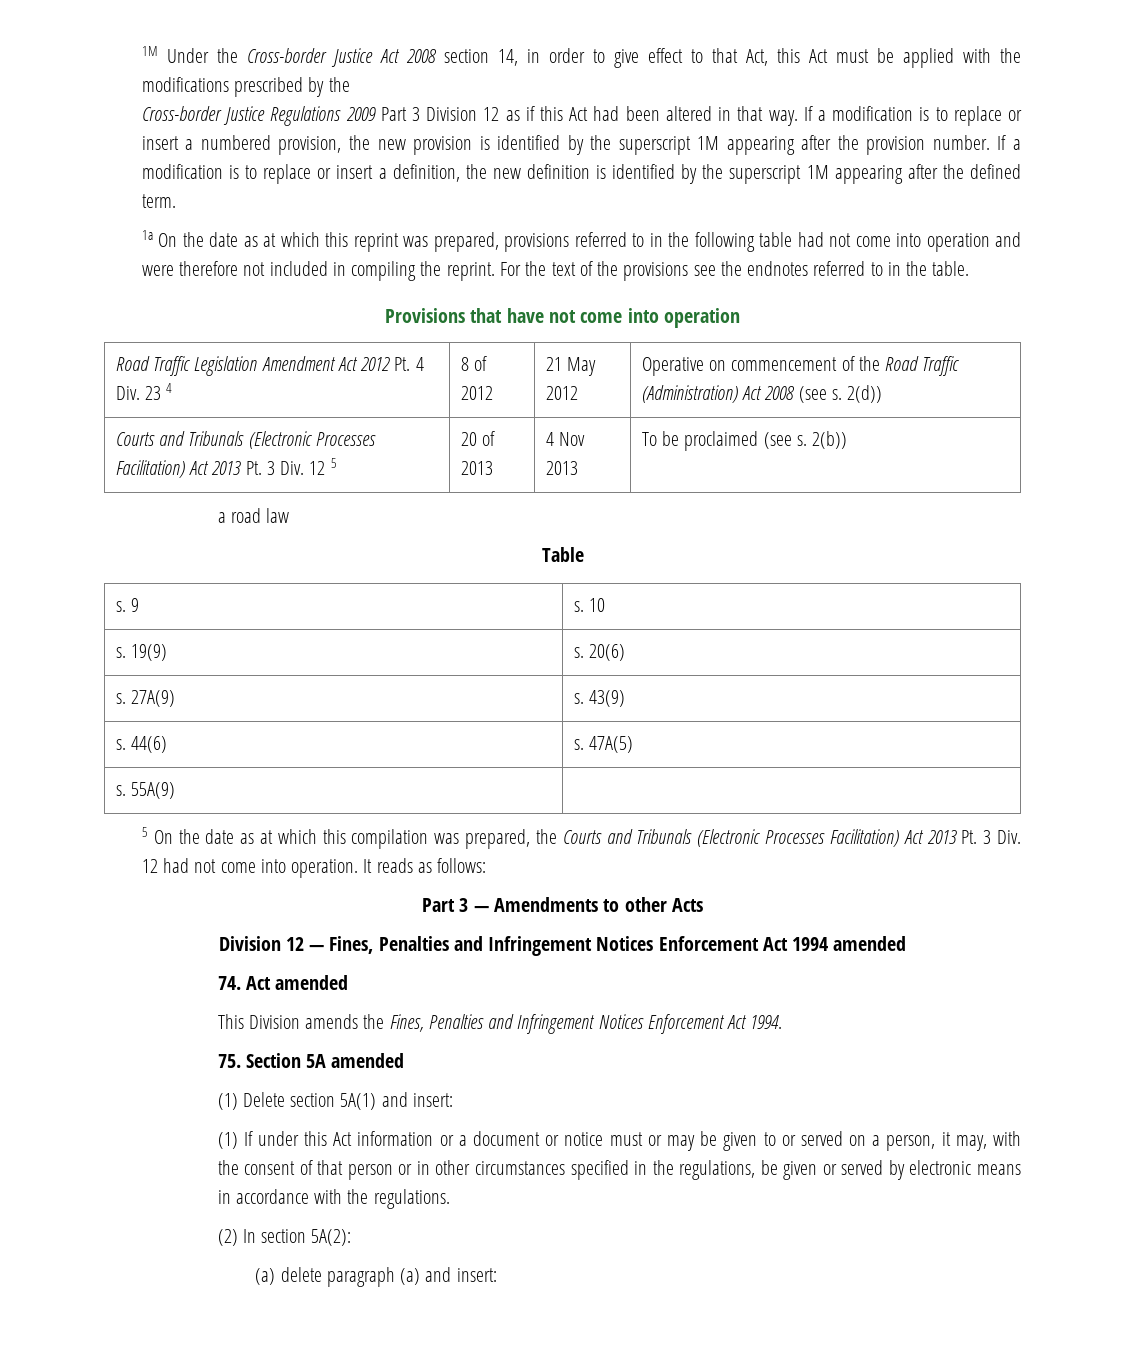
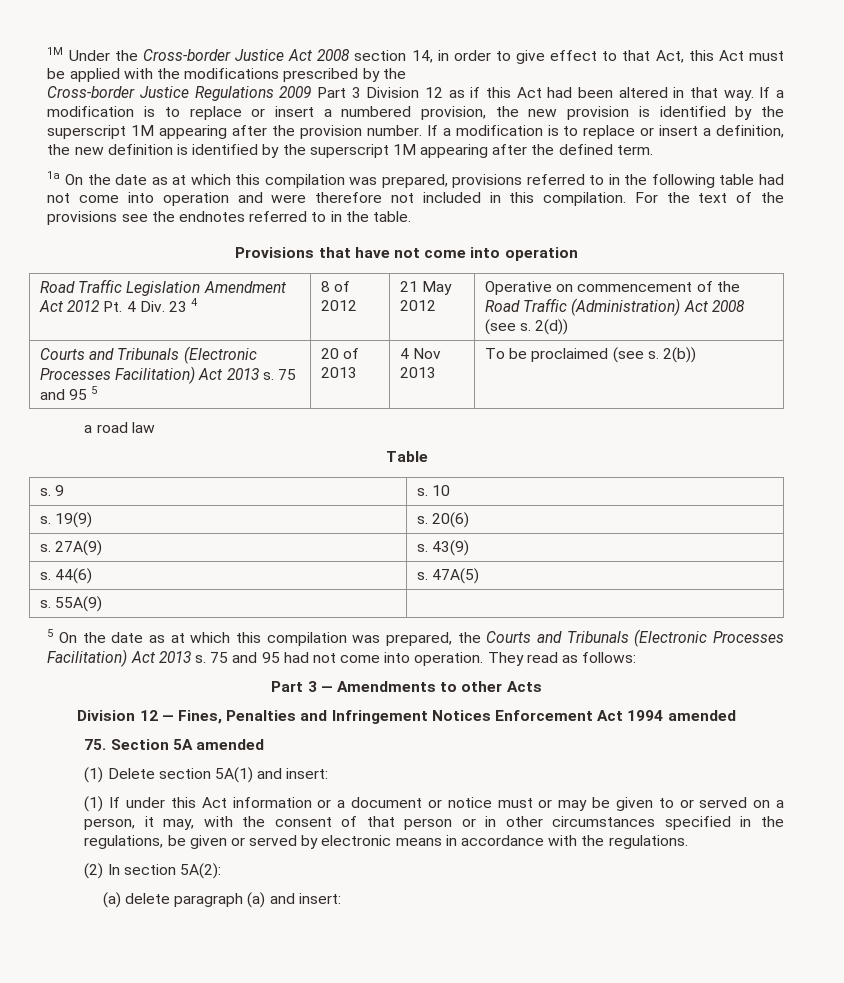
- 1a On the date as at which this reprint was prepared, provisions referred to in the following table had not come into operation and were therefore not included in compiling the reprint.
+ 1a On the date as at which this compilation was prepared, provisions referred to in the following table had not come into operation and were therefore not included in this compilation.
- Courts and Tribunals (Electronic Processes Facilitation) Act 2013 Pt. 3 Div. 12 5 | 20 of 2013 | 4 Nov 2013 | To be proclaimed (see s. 2(b))
+ Courts and Tribunals (Electronic Processes Facilitation) Act 2013 s. 75 and 95 5 | 20 of 2013 | 4 Nov 2013 | To be proclaimed (see s. 2(b))
- 5 On the date as at which this compilation was prepared, the Courts and Tribunals (Electronic Processes Facilitation) Act 2013 Pt. 3 Div. 12 had not come into operation.
+ 5 On the date as at which this compilation was prepared, the Courts and Tribunals (Electronic Processes Facilitation) Act 2013 s. 75 and 95 had not come into operation.
- It reads as follows:
+ They read as follows:
- 74. Act amended
- This Division amends the Fines, Penalties and Infringement Notices Enforcement Act 1994.

